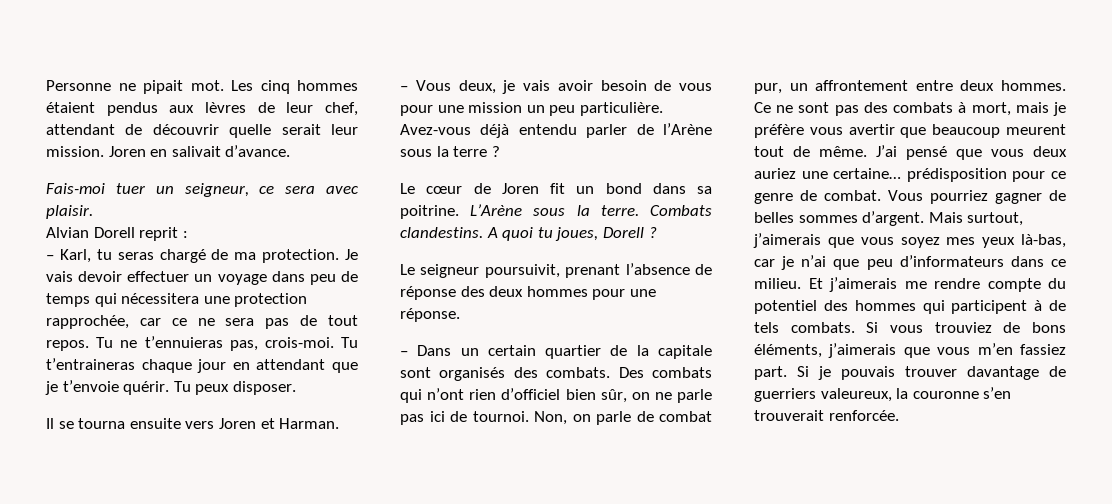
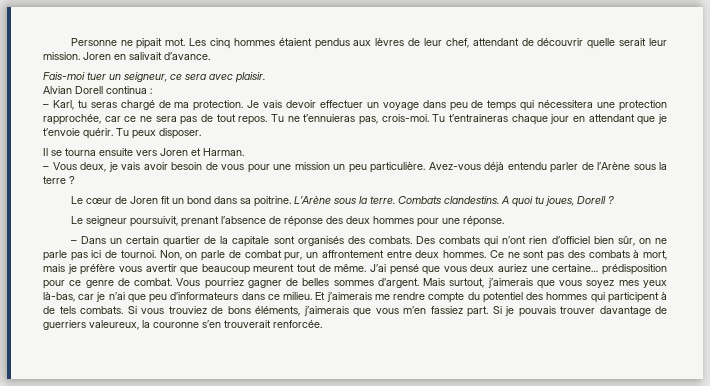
- Alvian Dorell reprit :
+ Alvian Dorell continua :

